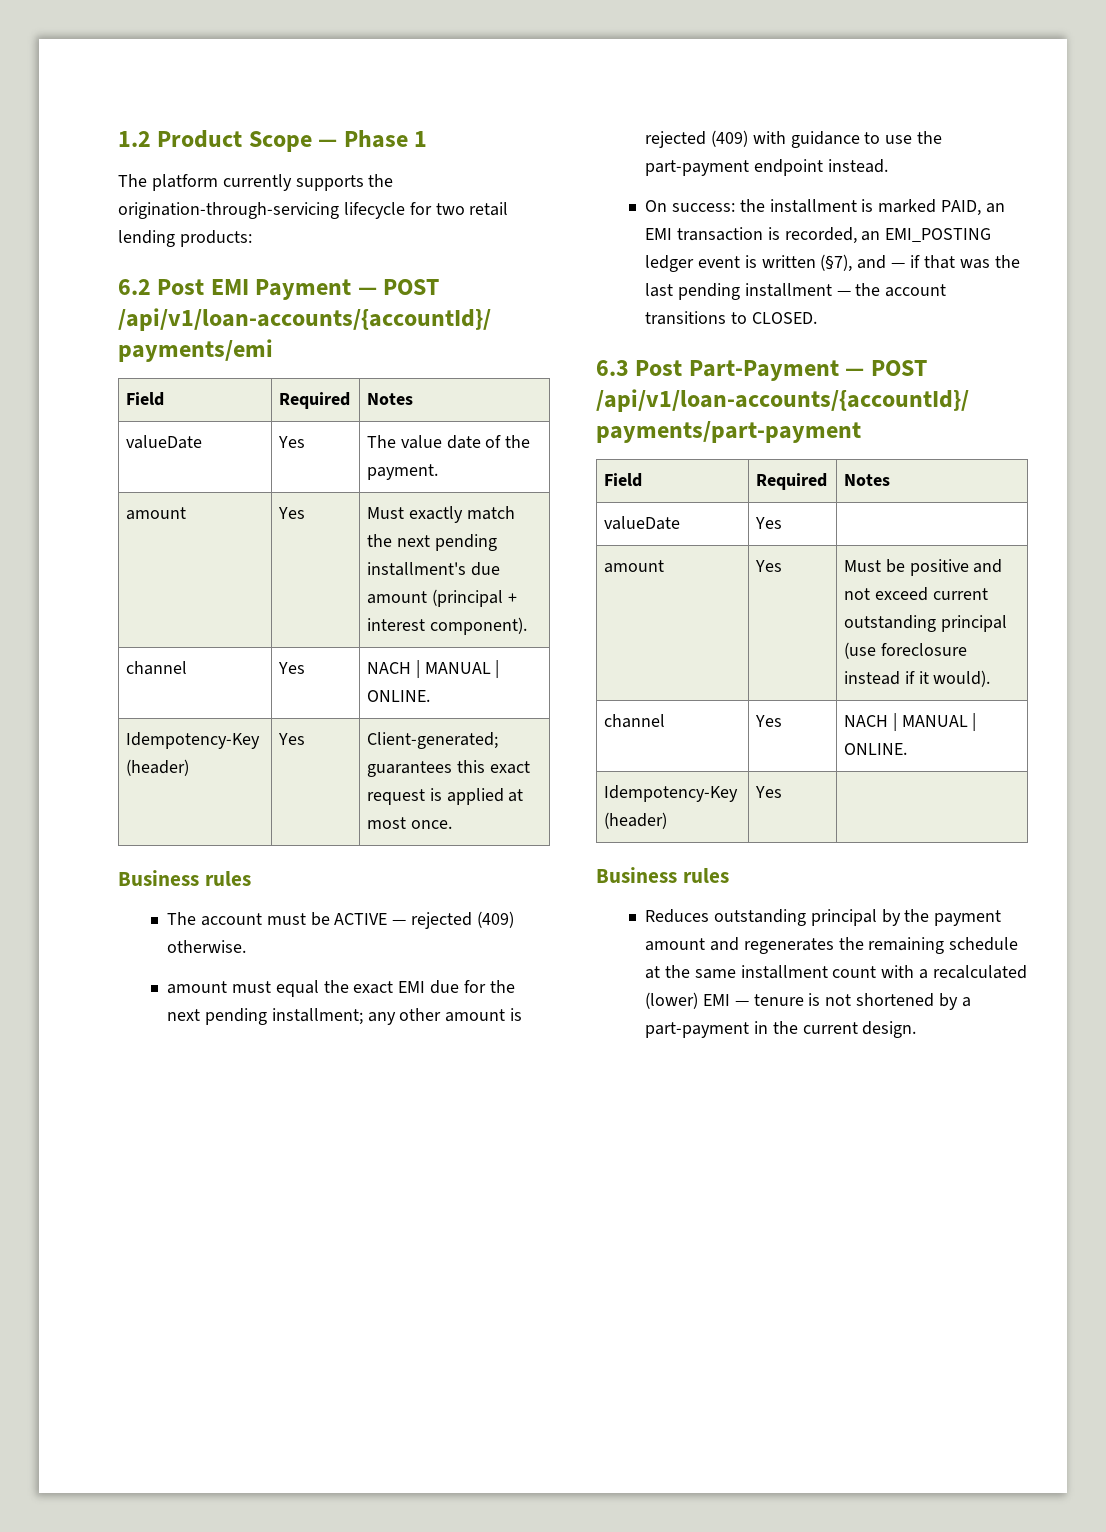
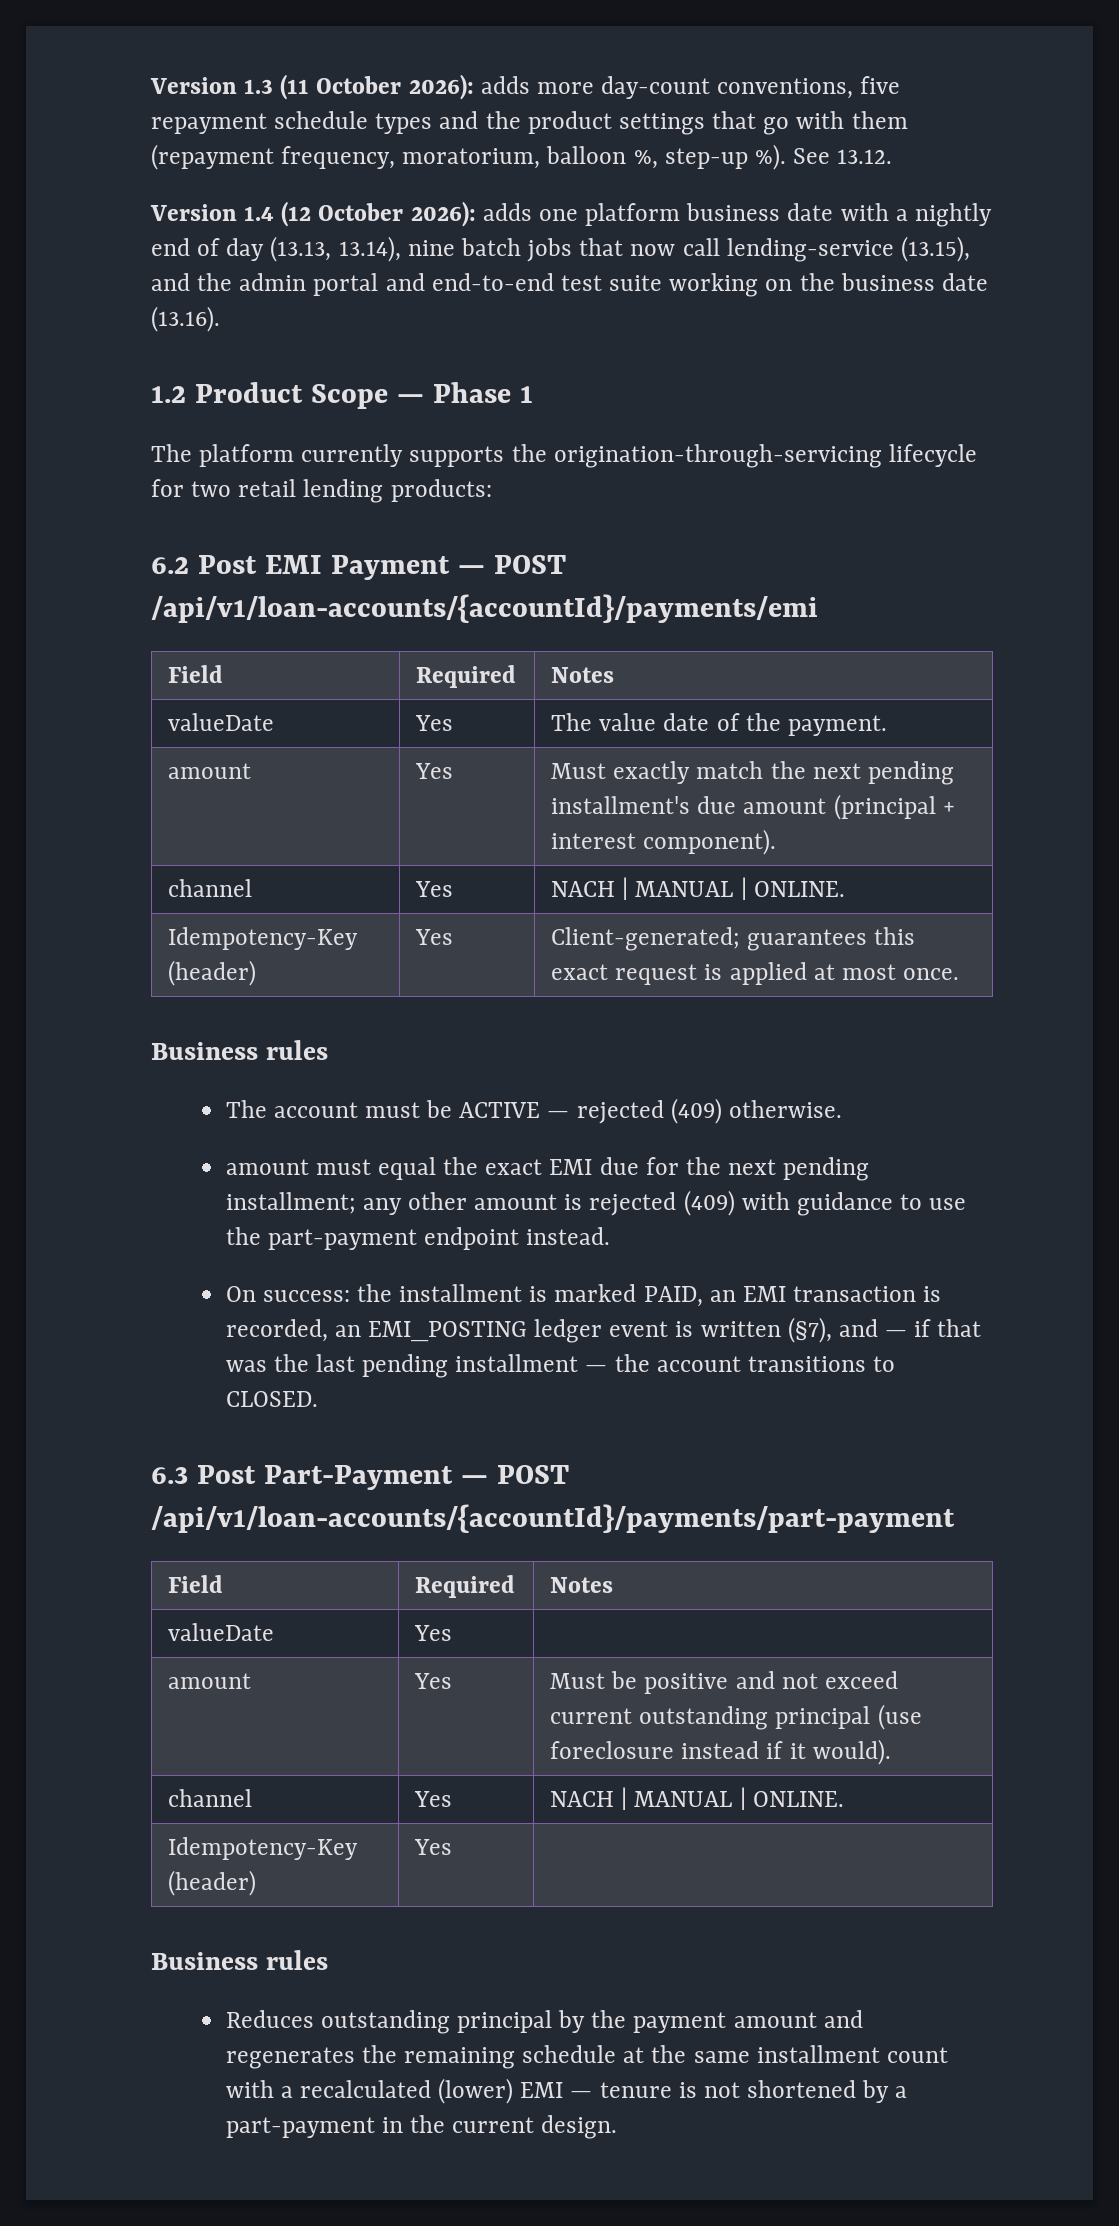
+ Version 1.3 (11 October 2026): adds more day-count conventions, five repayment schedule types and the product settings that go with them (repayment frequency, moratorium, balloon %, step-up %). See 13.12.
+ Version 1.4 (12 October 2026): adds one platform business date with a nightly end of day (13.13, 13.14), nine batch jobs that now call lending-service (13.15), and the admin portal and end-to-end test suite working on the business date (13.16).

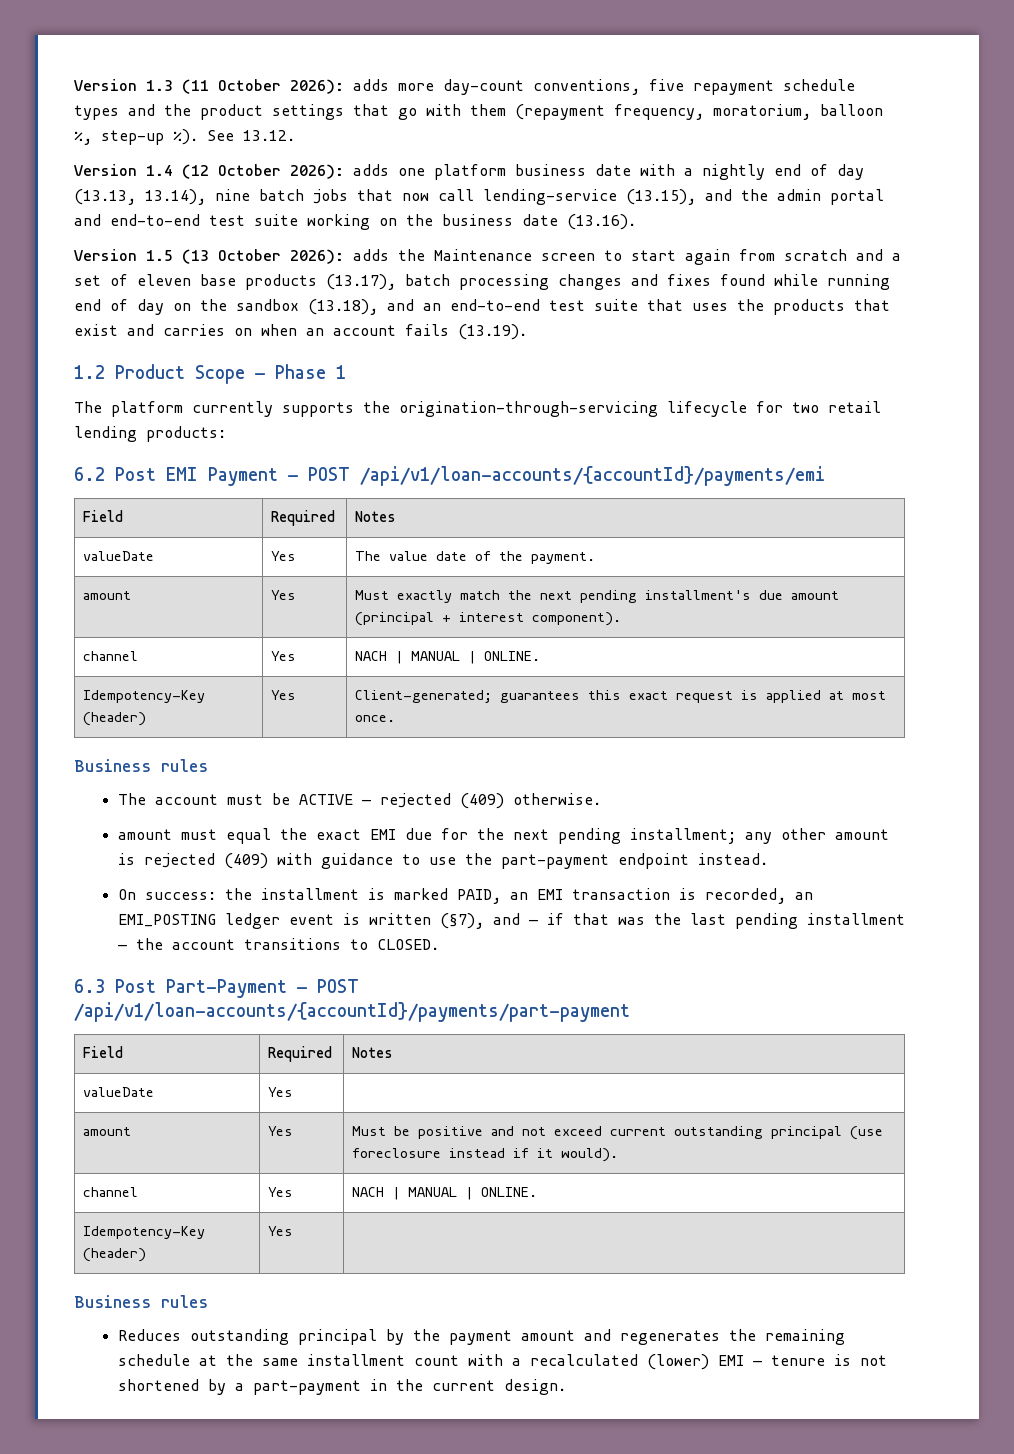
+ Version 1.5 (13 October 2026): adds the Maintenance screen to start again from scratch and a set of eleven base products (13.17), batch processing changes and fixes found while running end of day on the sandbox (13.18), and an end-to-end test suite that uses the products that exist and carries on when an account fails (13.19).

